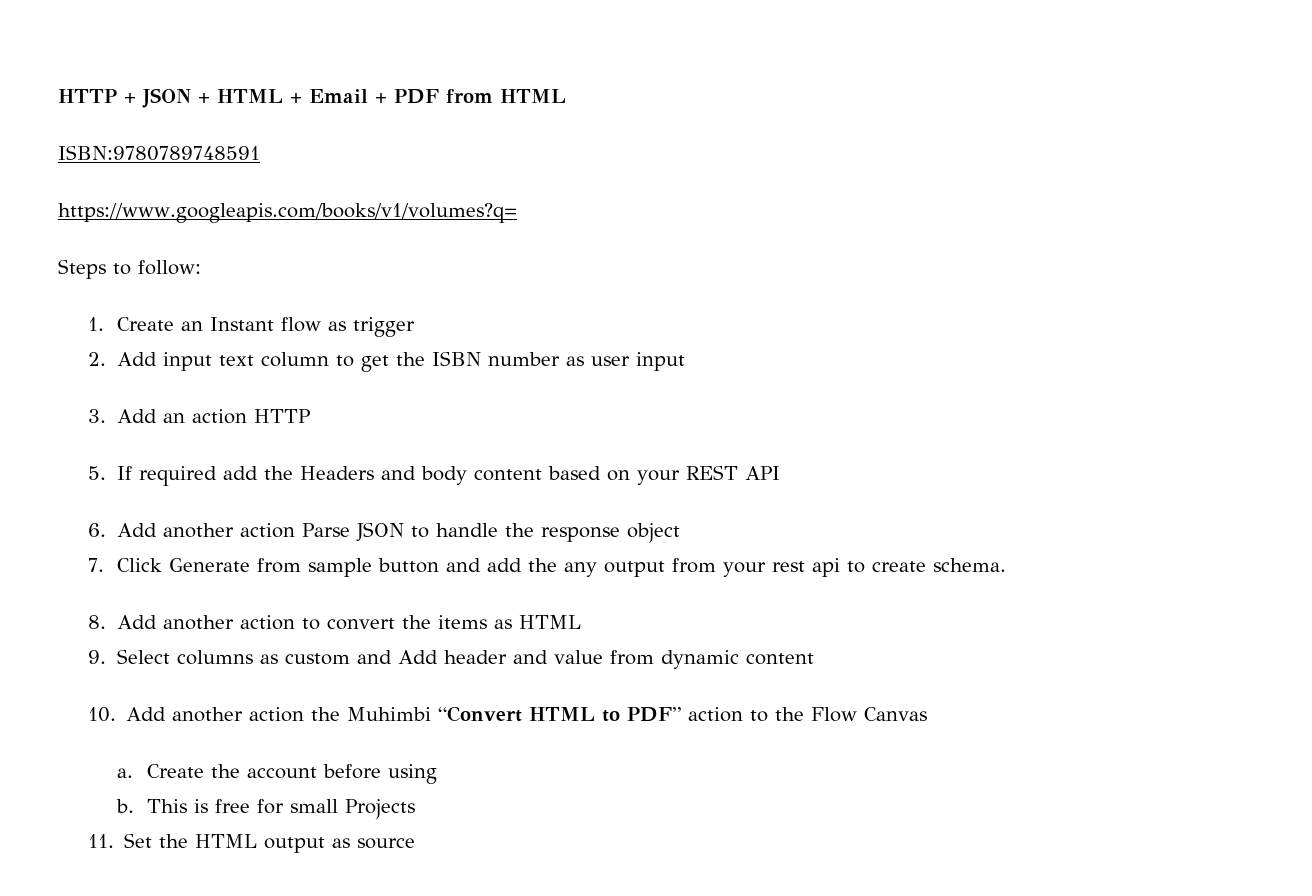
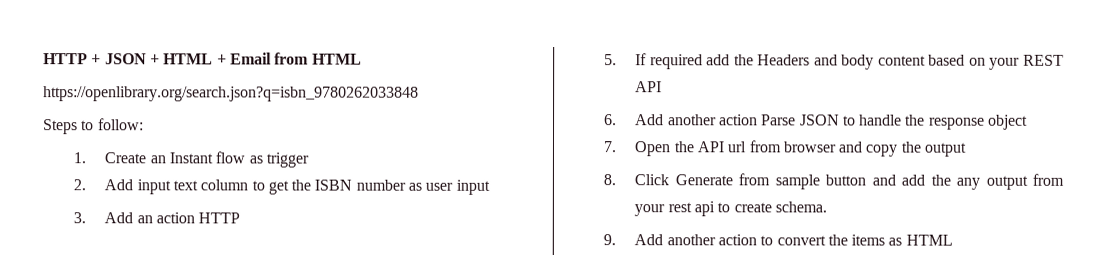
- HTTP + JSON + HTML + Email + PDF from HTML
+ HTTP + JSON + HTML + Email from HTML
- ISBN:9780789748591
- https://www.googleapis.com/books/v1/volumes?q=
+ https://openlibrary.org/search.json?q=isbn_9780262033848
- 7. Click Generate from sample button and add the any output from your rest api to create schema.
+ 7. Open the API url from browser and copy the output
+ 8. Click Generate from sample button and add the any output from your rest api to create schema.
- 8. Add another action to convert the items as HTML
+ 9. Add another action to convert the items as HTML
- 9. Select columns as custom and Add header and value from dynamic content
- 10. Add another action the Muhimbi “Convert HTML to PDF” action to the Flow Canvas
- a. Create the account before using
- b. This is free for small Projects
- 11. Set the HTML output as source

